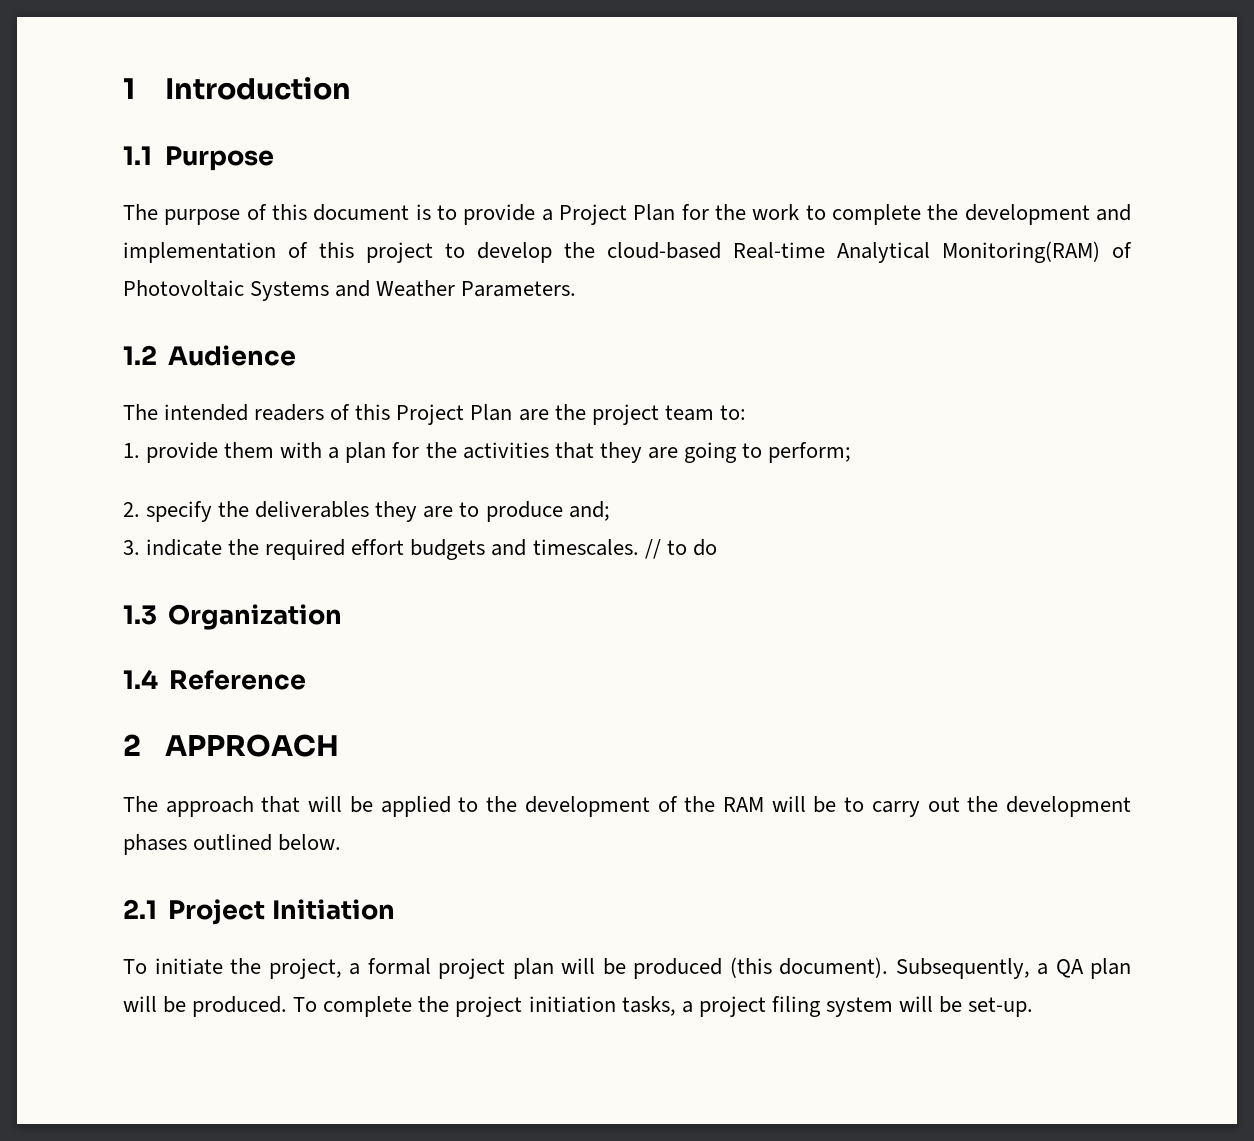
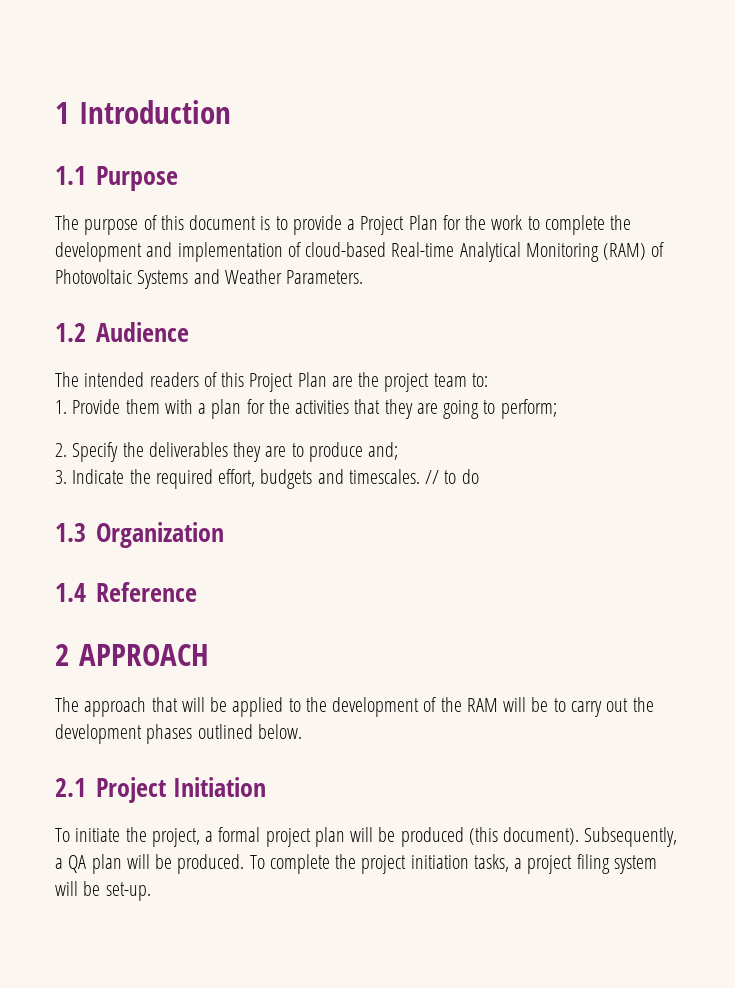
- The purpose of this document is to provide a Project Plan for the work to complete the development and implementation of this project to develop the cloud-based Real-time Analytical Monitoring(RAM) of Photovoltaic Systems and Weather Parameters.
+ The purpose of this document is to provide a Project Plan for the work to complete the development and implementation of cloud-based Real-time Analytical Monitoring (RAM) of Photovoltaic Systems and Weather Parameters.
- 1. provide them with a plan for the activities that they are going to perform;
+ 1. Provide them with a plan for the activities that they are going to perform;
- 2. specify the deliverables they are to produce and;
+ 2. Specify the deliverables they are to produce and;
- 3. indicate the required effort budgets and timescales.
+ 3. Indicate the required effort, budgets and timescales.

